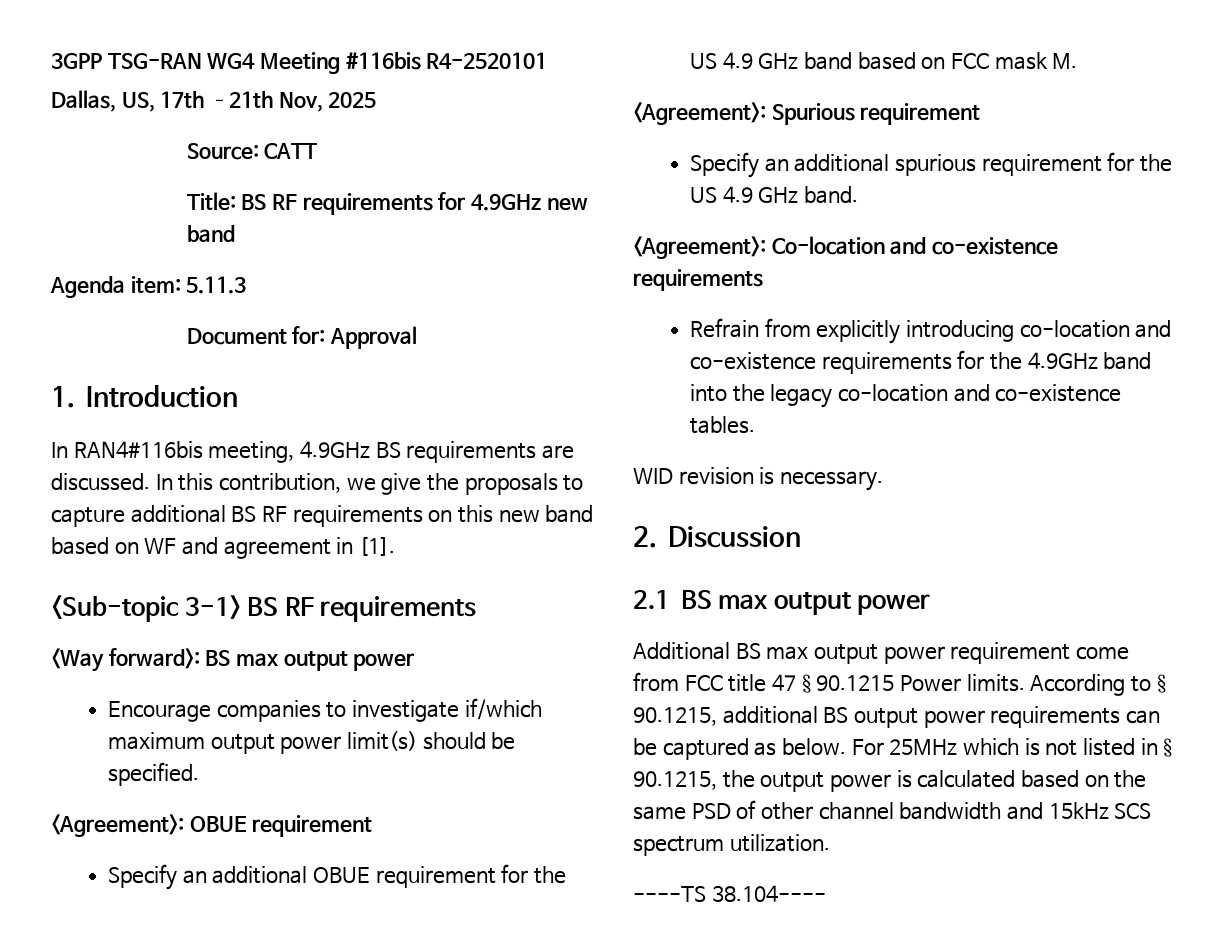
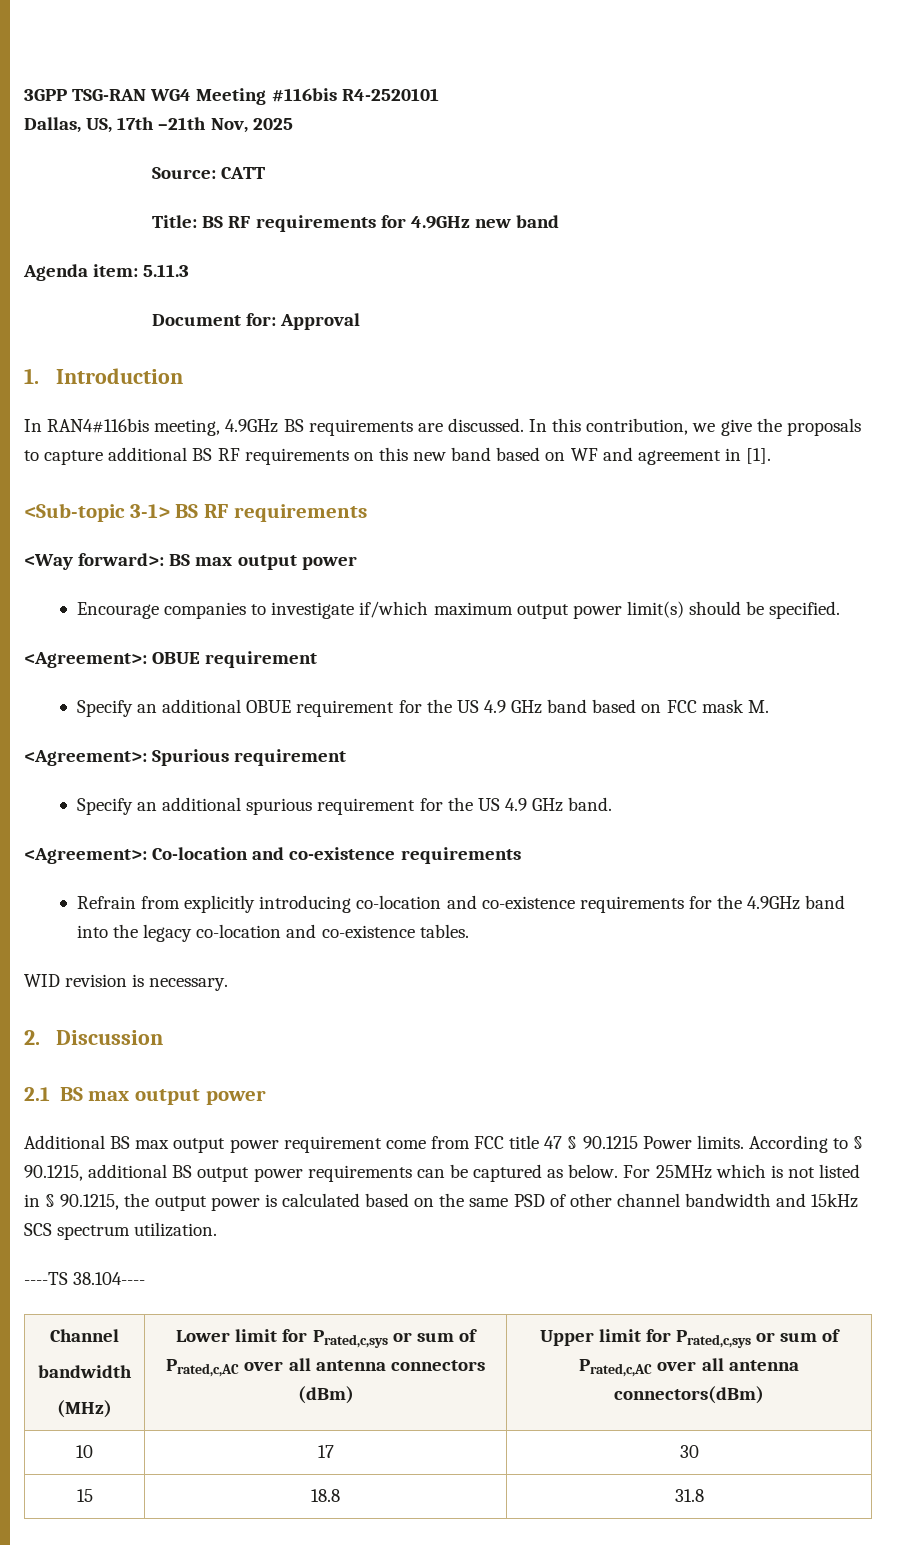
+ Channel
+ bandwidth
+ (MHz) | Lower limit for Prated,c,sys or sum of Prated,c,AC over all antenna connectors (dBm) | Upper limit for Prated,c,sys or sum of Prated,c,AC over all antenna connectors(dBm)
+ 10 | 17 | 30
+ 15 | 18.8 | 31.8

